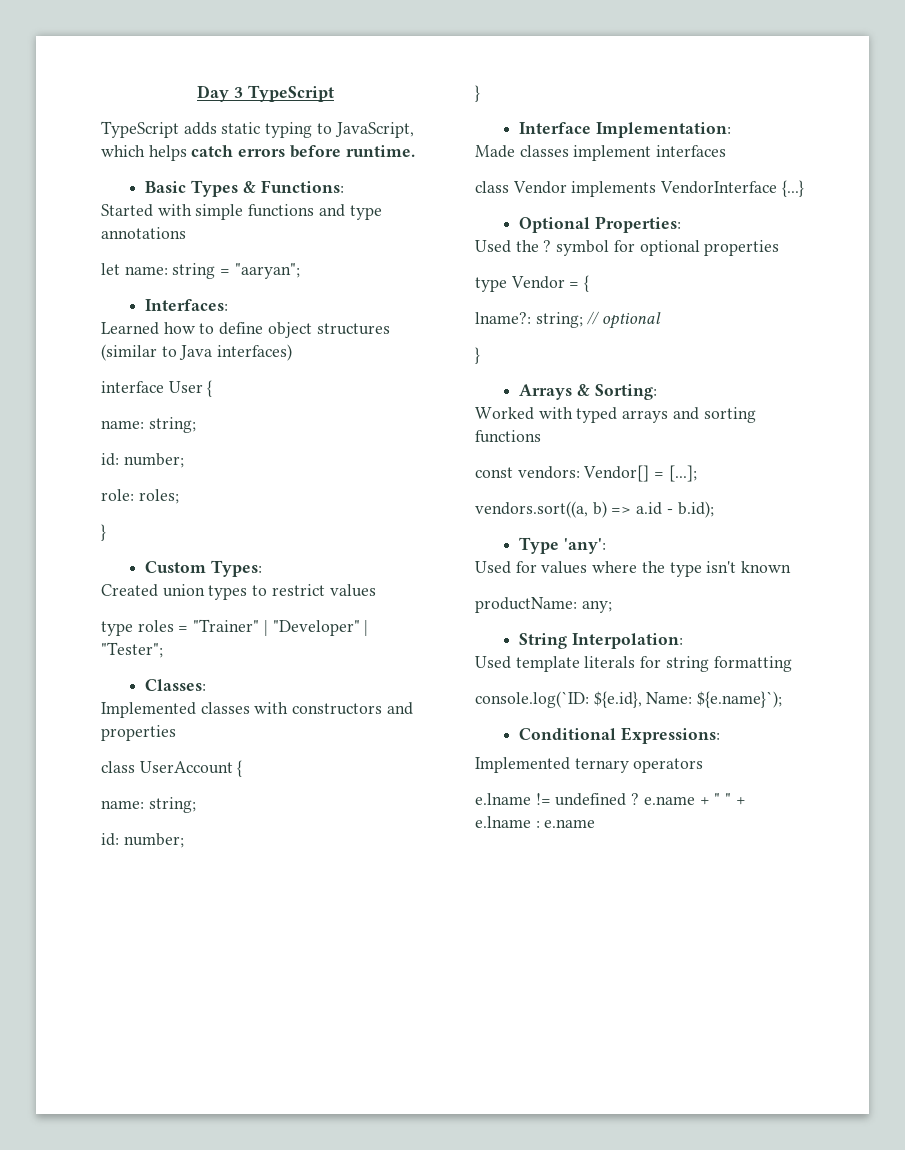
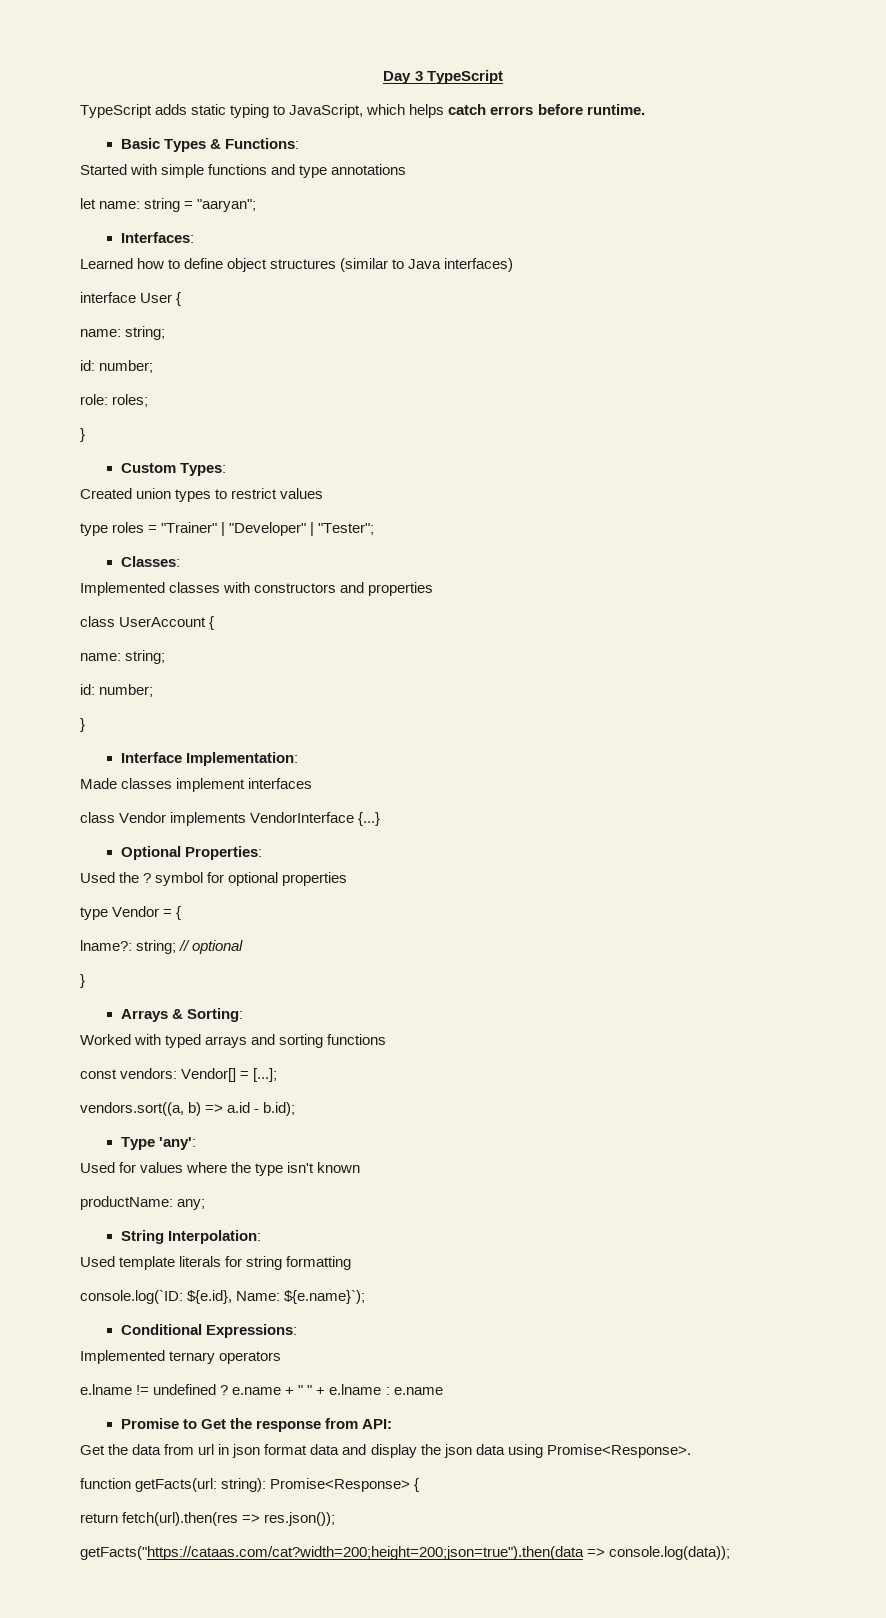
+ Promise to Get the response from API:
+ Get the data from url in json format data and display the json data using Promise<Response>.
+ function getFacts(url: string): Promise<Response> {
+ return fetch(url).then(res => res.json());
+ getFacts("https://cataas.com/cat?width=200;height=200;json=true").then(data => console.log(data));

